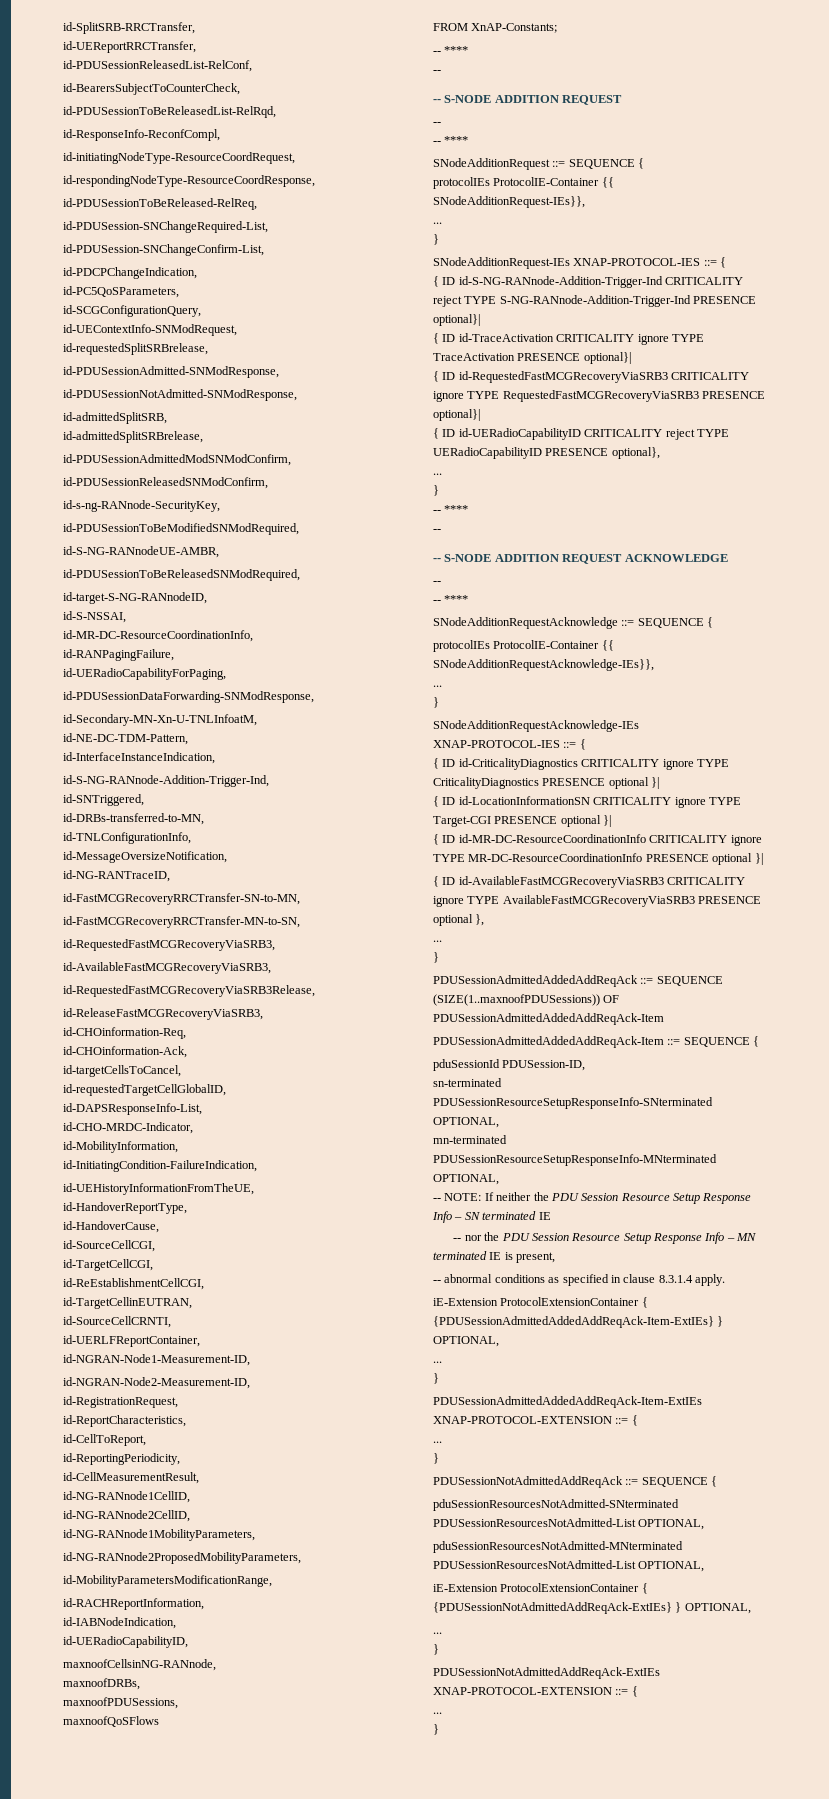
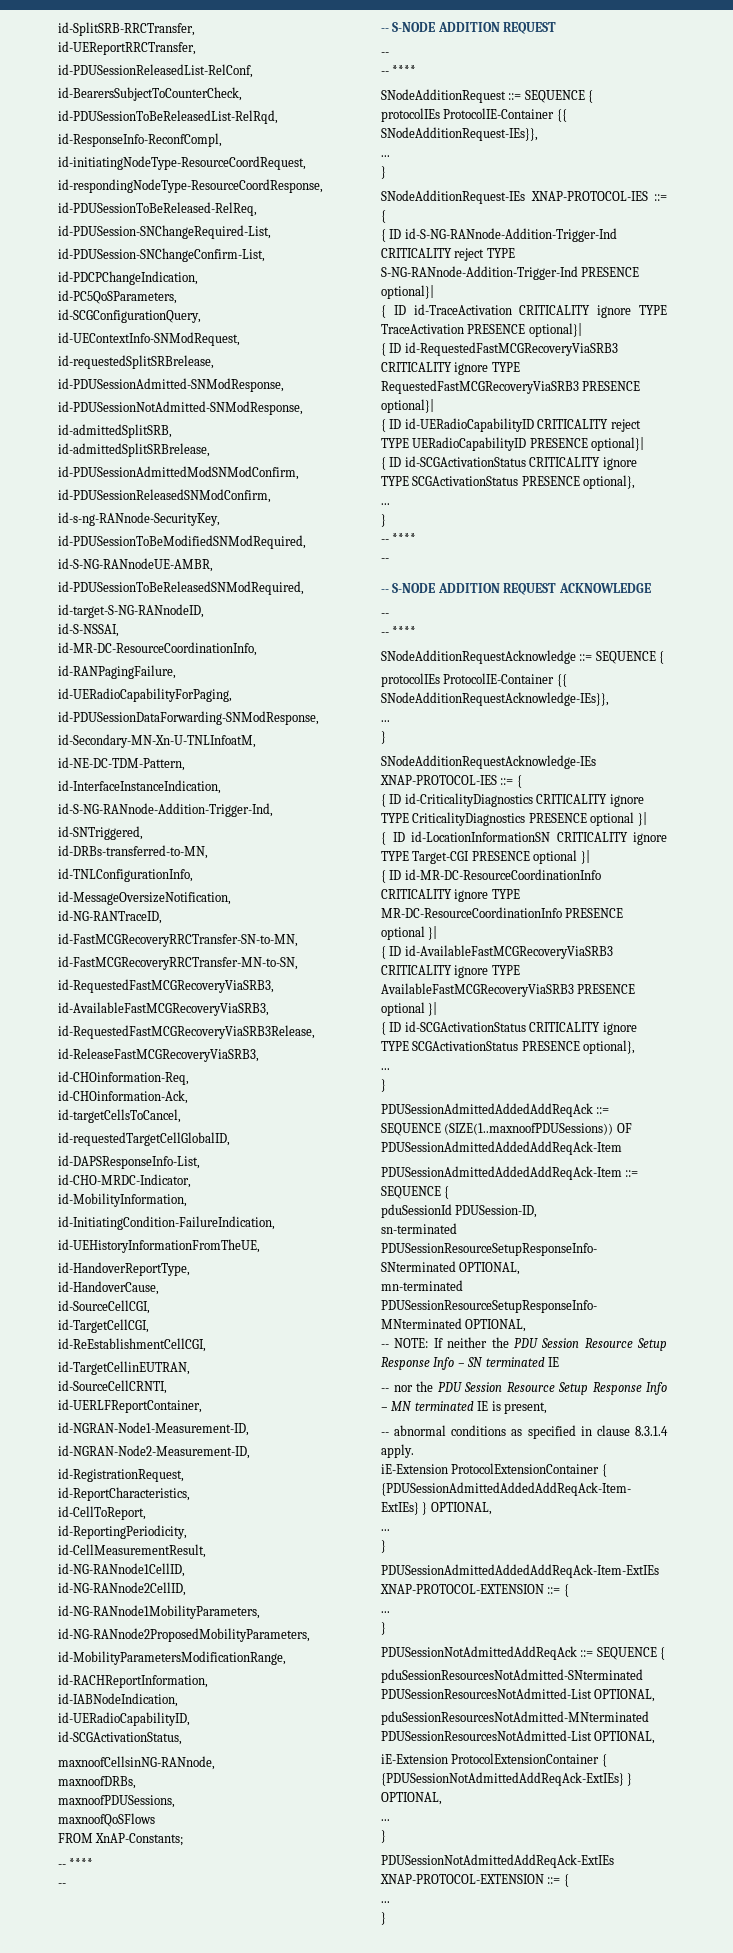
+ id-SCGActivationStatus,
- { ID id-UERadioCapabilityID CRITICALITY reject TYPE UERadioCapabilityID PRESENCE optional},
+ { ID id-UERadioCapabilityID CRITICALITY reject TYPE UERadioCapabilityID PRESENCE optional}|
+ { ID id-SCGActivationStatus CRITICALITY ignore TYPE SCGActivationStatus PRESENCE optional},
- { ID id-AvailableFastMCGRecoveryViaSRB3 CRITICALITY ignore TYPE AvailableFastMCGRecoveryViaSRB3 PRESENCE optional },
+ { ID id-AvailableFastMCGRecoveryViaSRB3 CRITICALITY ignore TYPE AvailableFastMCGRecoveryViaSRB3 PRESENCE optional }|
+ { ID id-SCGActivationStatus CRITICALITY ignore TYPE SCGActivationStatus PRESENCE optional},

